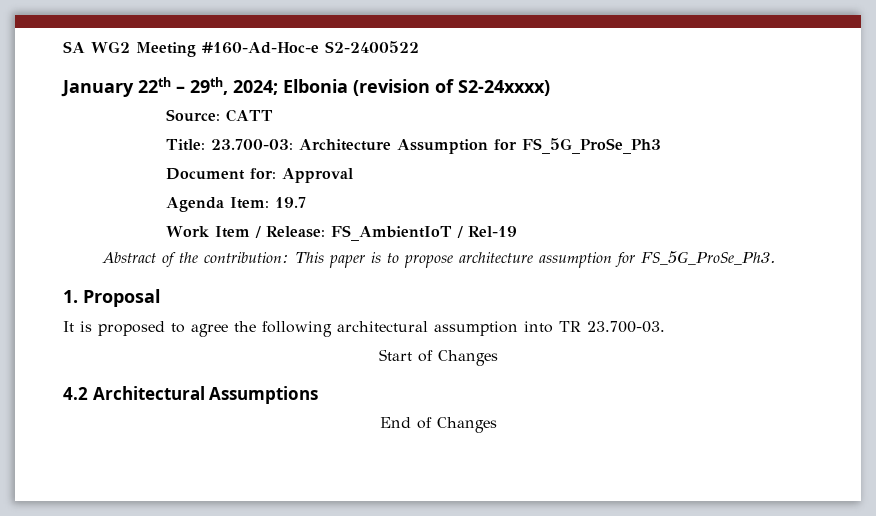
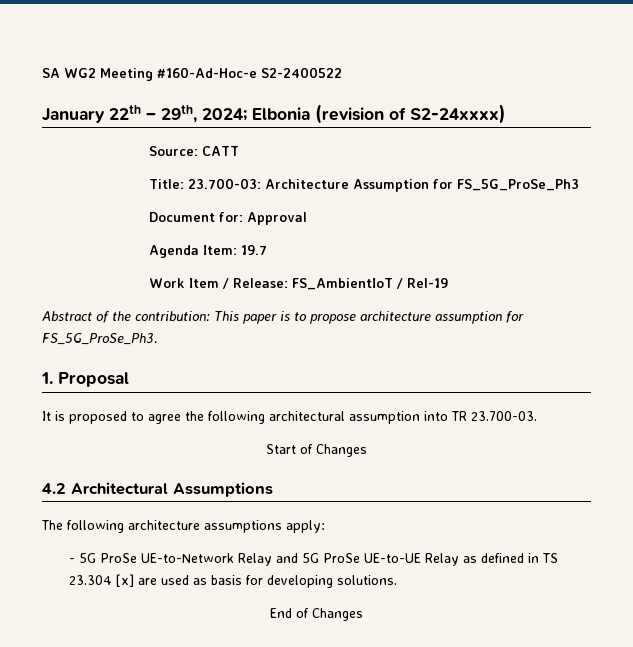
+ The following architecture assumptions apply:
+ - 5G ProSe UE-to-Network Relay and 5G ProSe UE-to-UE Relay as defined in TS 23.304 [x] are used as basis for developing solutions.

